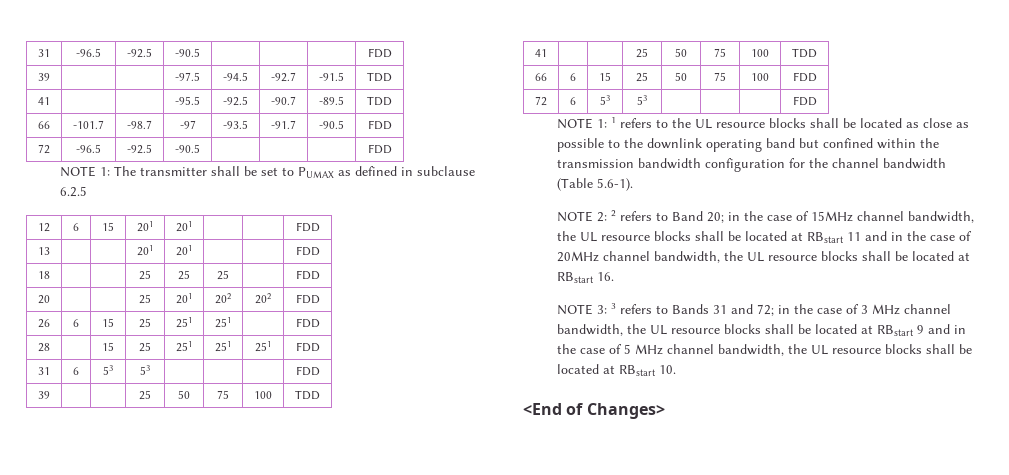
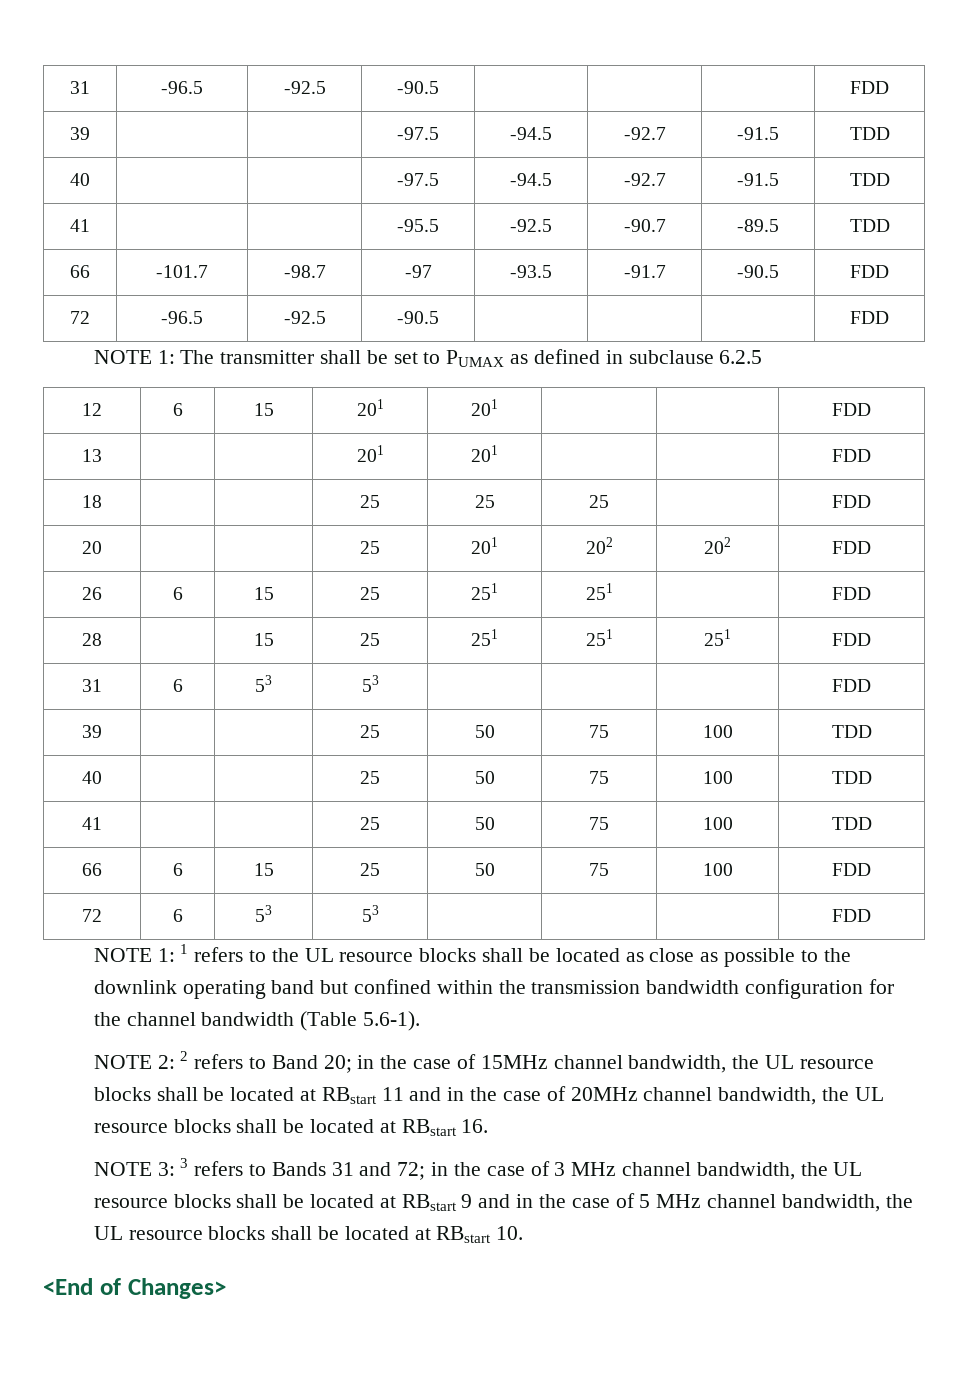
+ 40 | | | -97.5 | -94.5 | -92.7 | -91.5 | TDD
+ 40 | | | 25 | 50 | 75 | 100 | TDD

